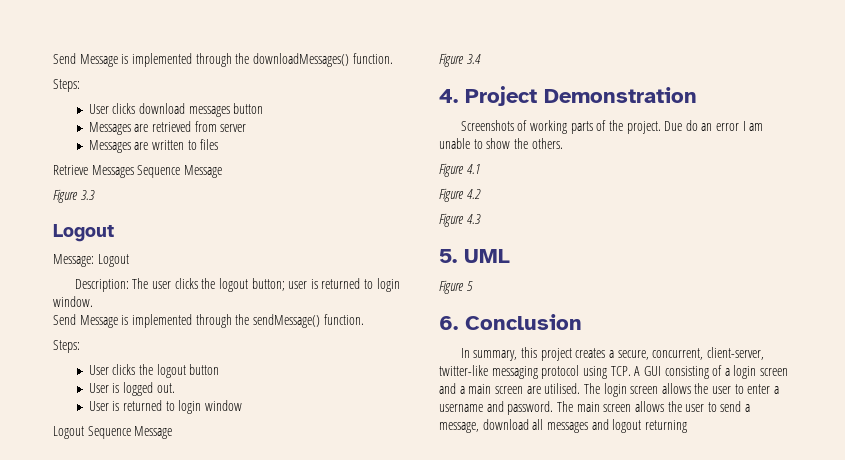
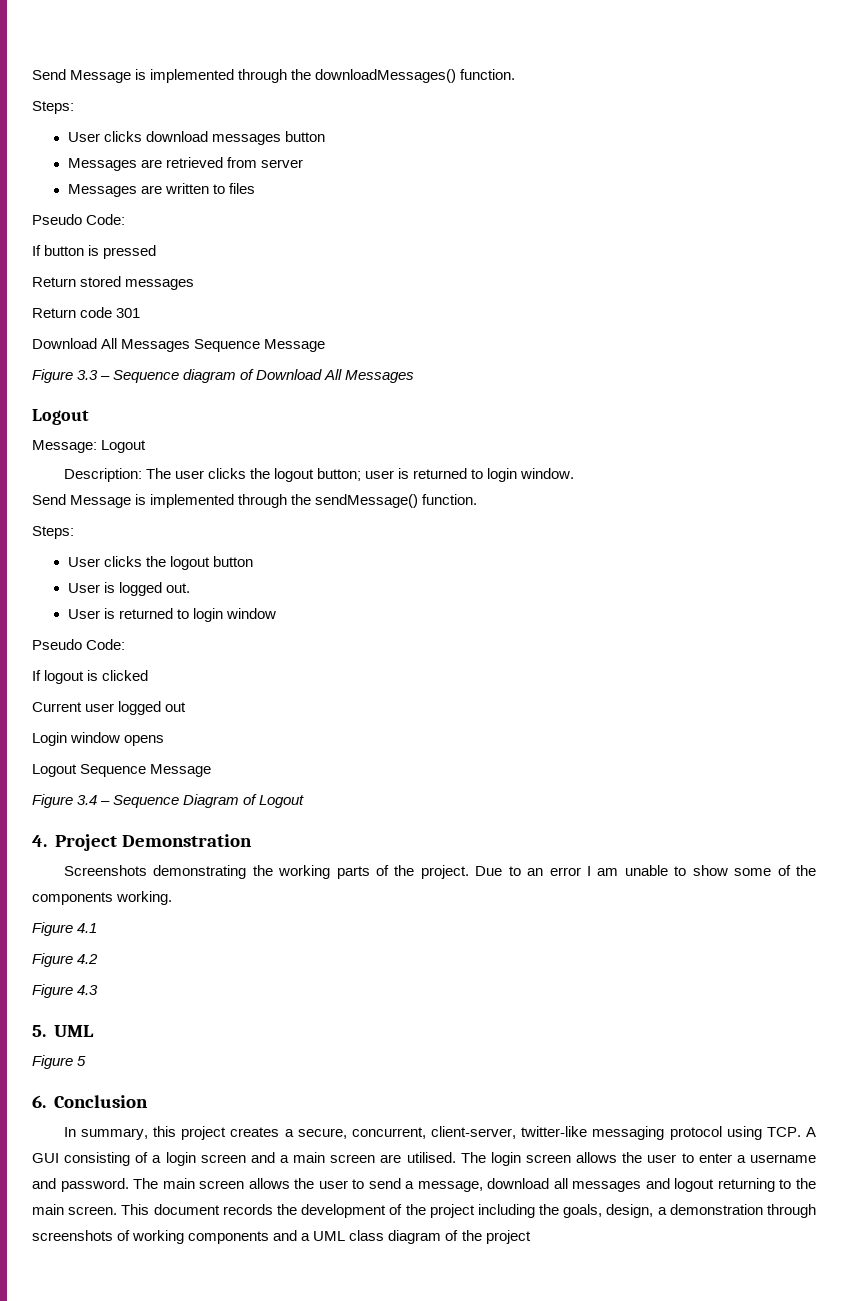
  Messages are written to files
- Retrieve Messages Sequence Message
+ Pseudo Code:
+ If button is pressed
+ Return stored messages
+ Return code 301
+ Download All Messages Sequence Message
- Figure 3.3
+ Figure 3.3 – Sequence diagram of Download All Messages
  User is returned to login window
+ Pseudo Code:
+ If logout is clicked
+ Current user logged out
+ Login window opens
- Figure 3.4
+ Figure 3.4 – Sequence Diagram of Logout
- Screenshots of working parts of the project.
+ Screenshots demonstrating the working parts of the project.
- Due do an error I am unable to show the others.
+ Due to an error I am unable to show some of the components working.
- The main screen allows the user to send a message, download all messages and logout returning
+ The main screen allows the user to send a message, download all messages and logout returning to the main screen. This document records the development of the project including the goals, design, a demonstration through screenshots of working components and a UML class diagram of the project

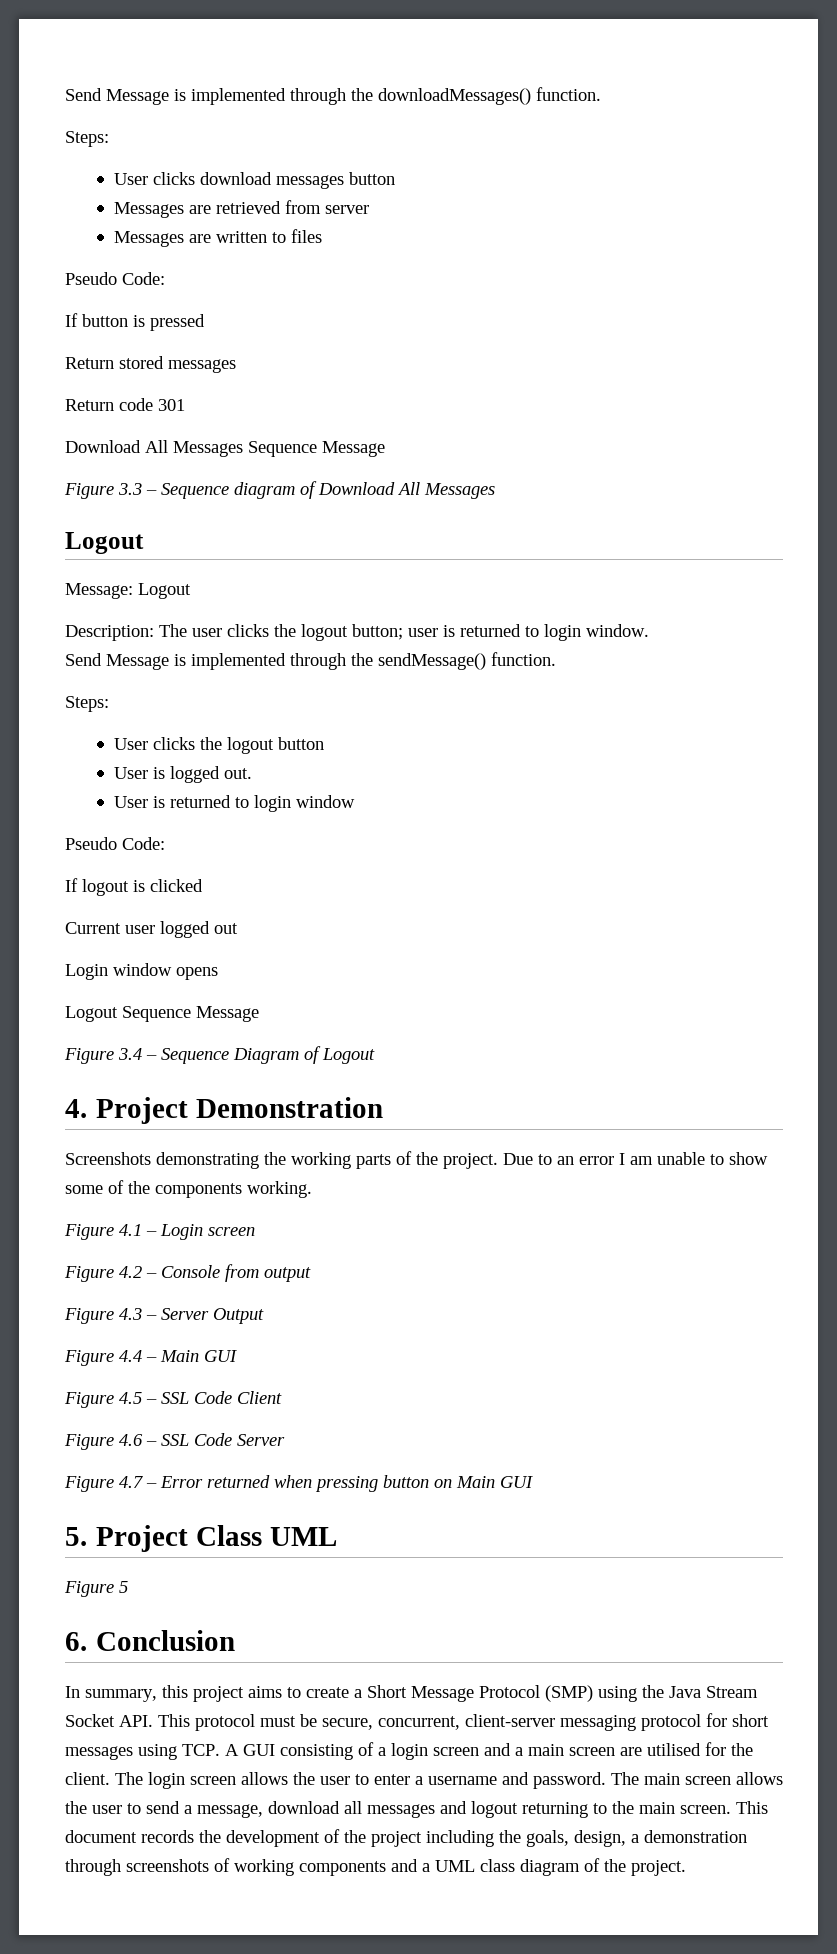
- Figure 4.1
+ Figure 4.1 – Login screen
- Figure 4.2
- Figure 4.3
+ Figure 4.2 – Console from output
+ Figure 4.3 – Server Output
+ Figure 4.4 – Main GUI
+ Figure 4.5 – SSL Code Client
+ Figure 4.6 – SSL Code Server
+ Figure 4.7 – Error returned when pressing button on Main GUI
- 5. UML
+ 5. Project Class UML
- In summary, this project creates a secure, concurrent, client-server, twitter-like messaging protocol using TCP. A GUI consisting of a login screen and a main screen are utilised.
+ In summary, this project aims to create a Short Message Protocol (SMP) using the Java Stream Socket API. This protocol must be secure, concurrent, client-server messaging protocol for short messages using TCP. A GUI consisting of a login screen and a main screen are utilised for the client.
- This document records the development of the project including the goals, design, a demonstration through screenshots of working components and a UML class diagram of the project
+ This document records the development of the project including the goals, design, a demonstration through screenshots of working components and a UML class diagram of the project.

